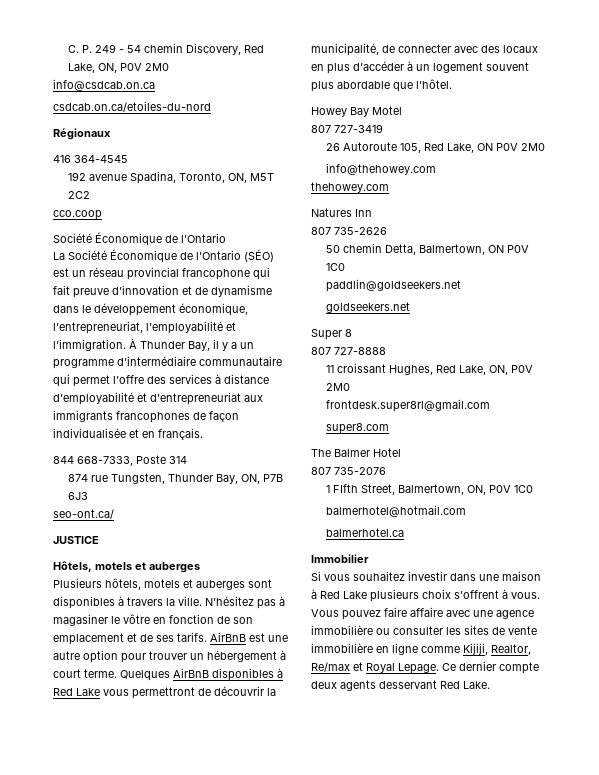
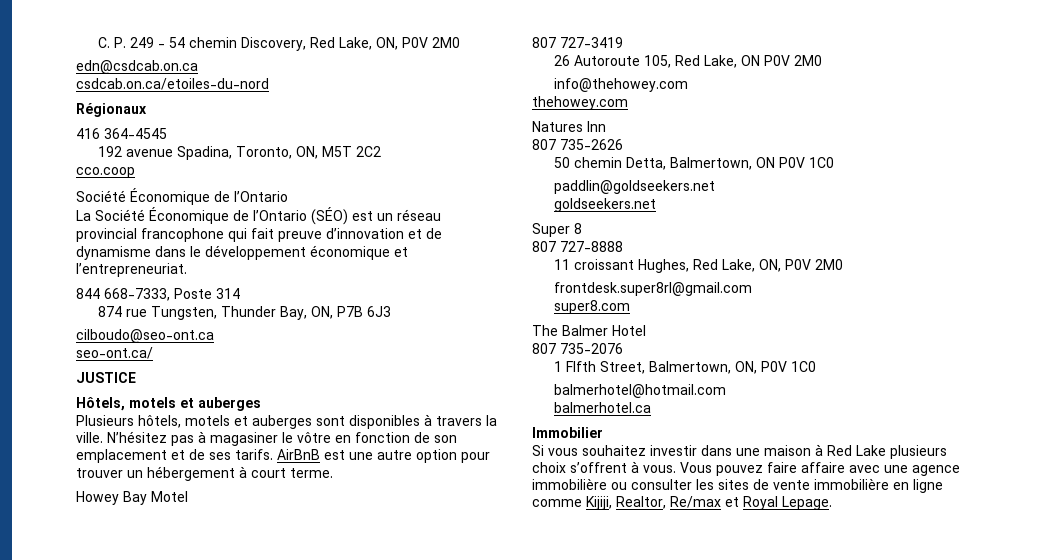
- info@csdcab.on.ca
+ edn@csdcab.on.ca
- La Société Économique de l’Ontario (SÉO) est un réseau provincial francophone qui fait preuve d’innovation et de dynamisme dans le développement économique, l’entrepreneuriat, l’employabilité et l’immigration. À Thunder Bay, il y a un programme d’intermédiaire communautaire qui permet l’offre des services à distance d’employabilité et d’entrepreneuriat aux immigrants francophones de façon individualisée et en français.
+ La Société Économique de l’Ontario (SÉO) est un réseau provincial francophone qui fait preuve d’innovation et de dynamisme dans le développement économique et l’entrepreneuriat.
+ cilboudo@seo-ont.ca
- Quelques AirBnB disponibles à Red Lake vous permettront de découvrir la municipalité, de connecter avec des locaux en plus d’accéder à un logement souvent plus abordable que l’hôtel.
- Ce dernier compte deux agents desservant Red Lake.

